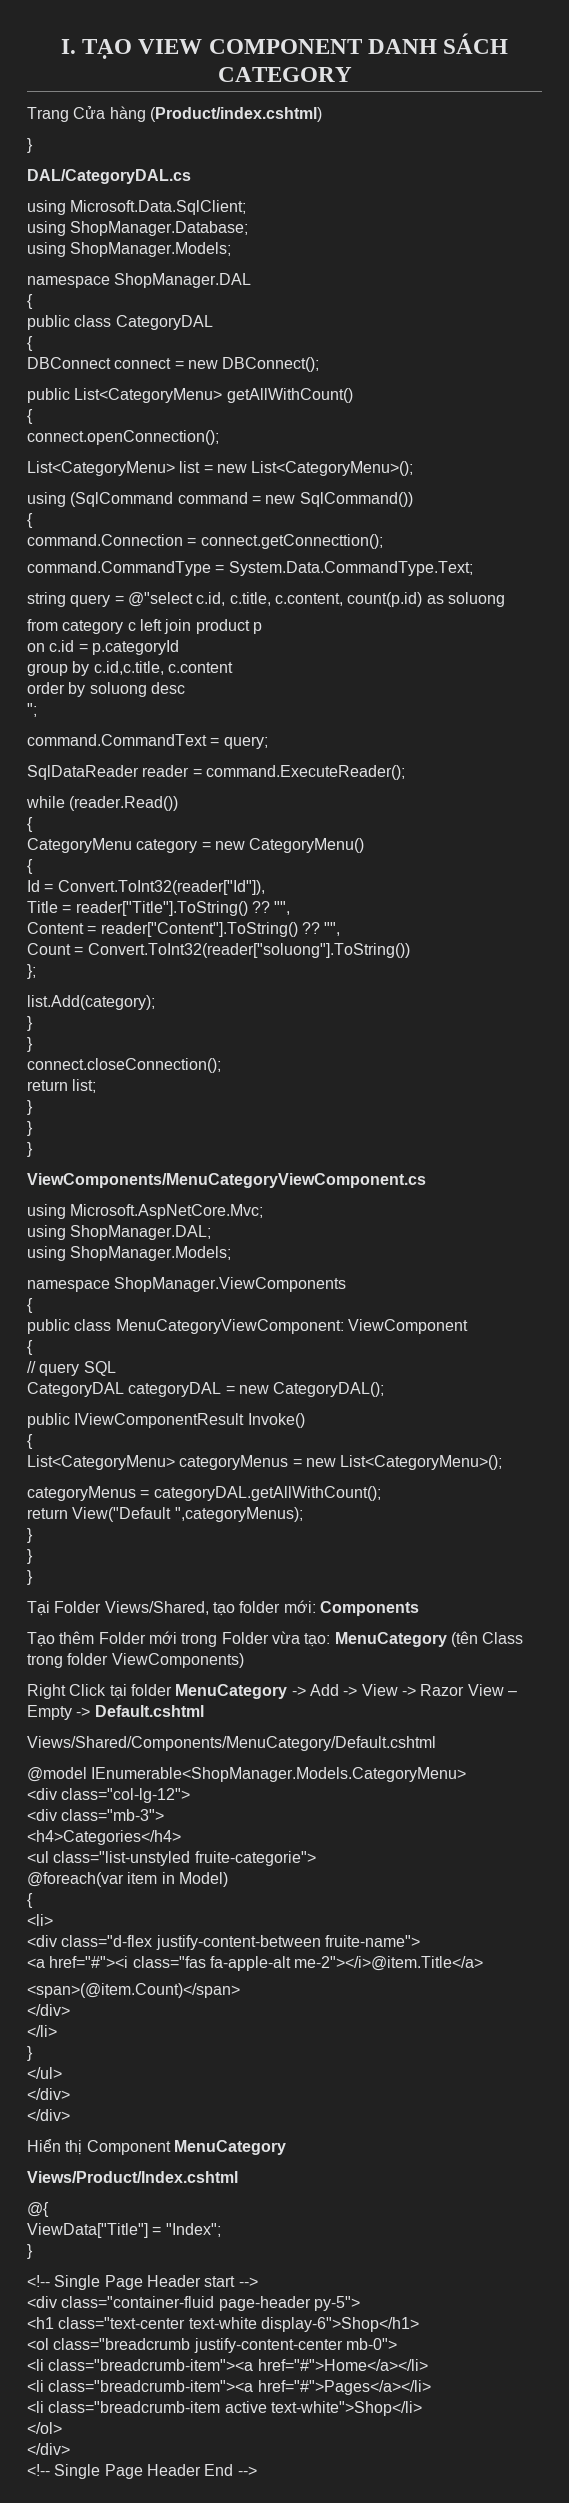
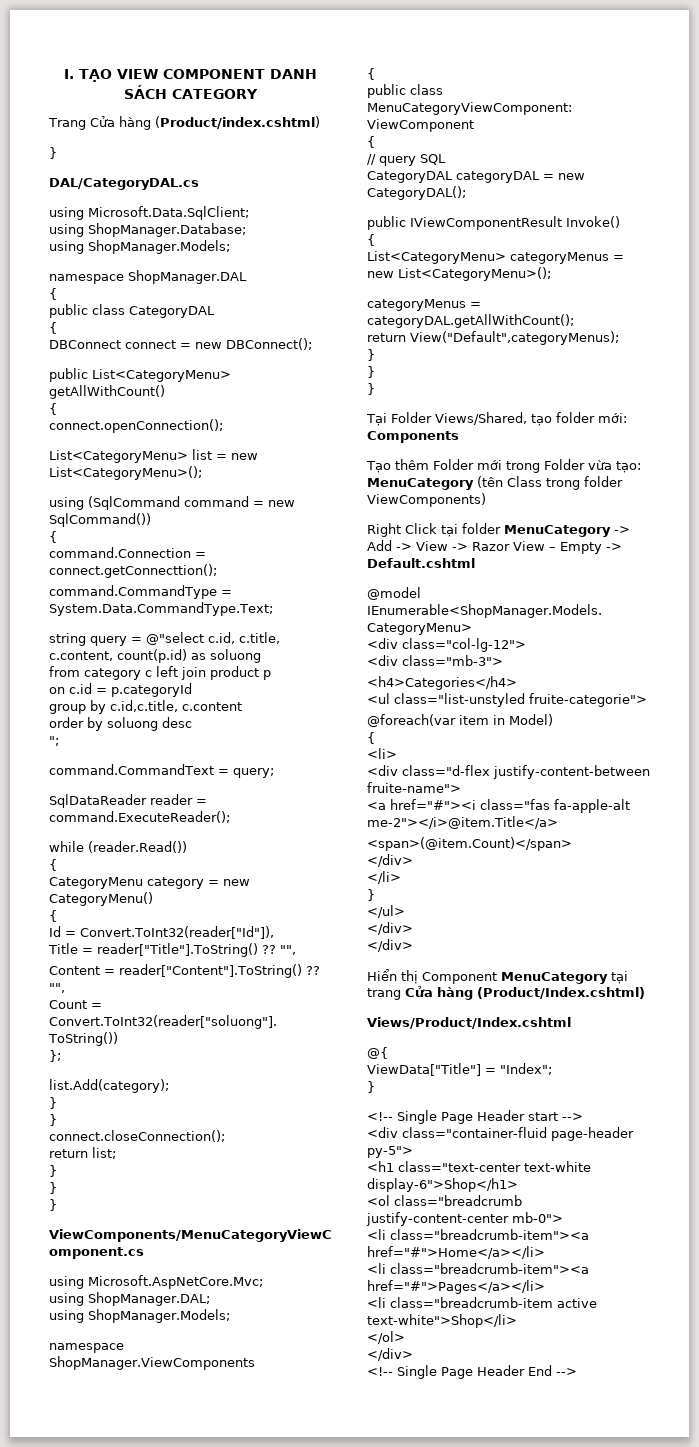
- return View("Default ",categoryMenus);
+ return View("Default",categoryMenus);
- Views/Shared/Components/MenuCategory/Default.cshtml
- Hiển thị Component MenuCategory
+ Hiển thị Component MenuCategory tại trang Cửa hàng (Product/Index.cshtml)

